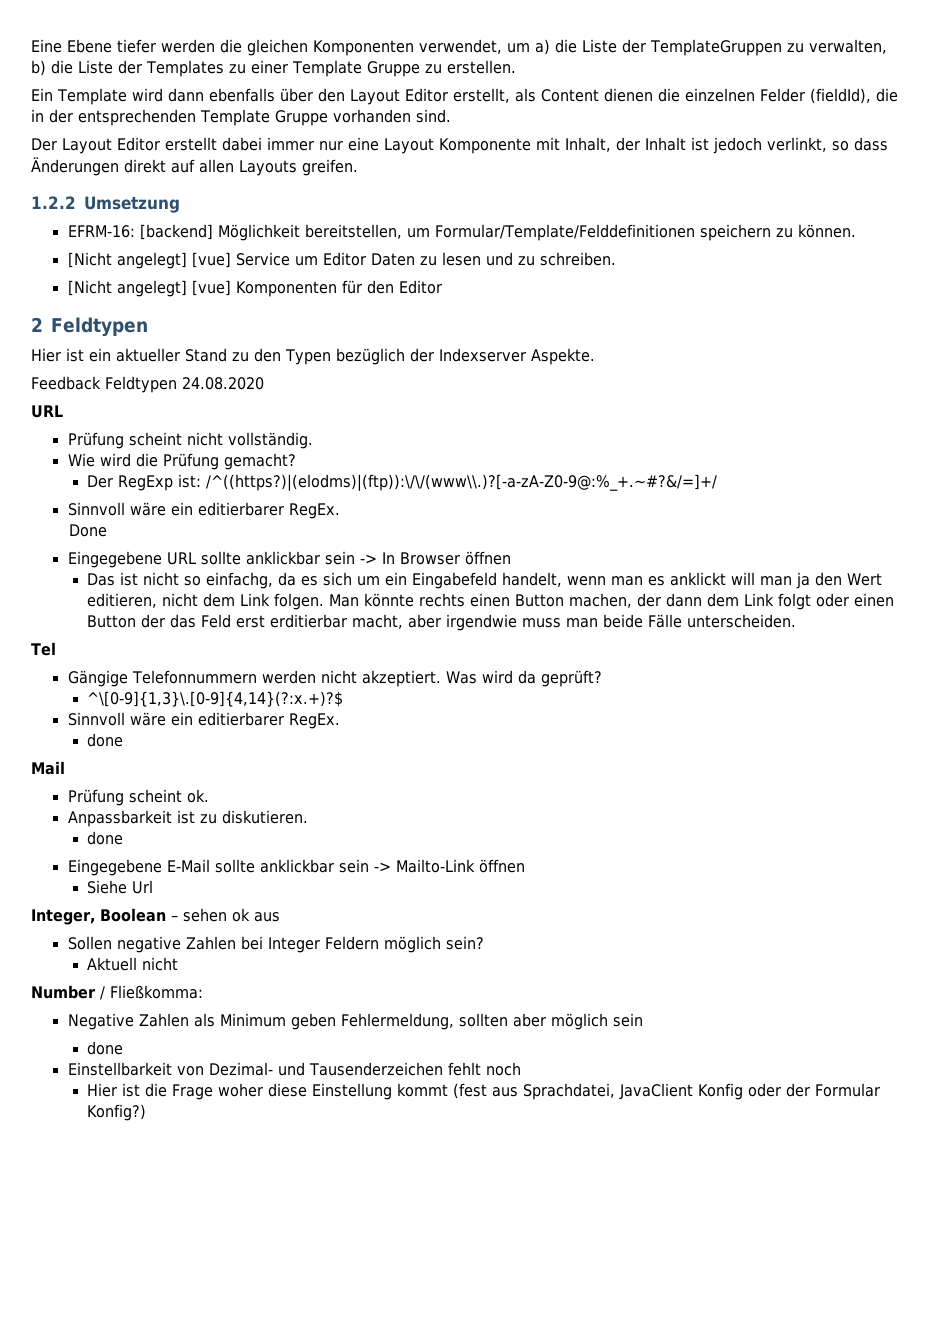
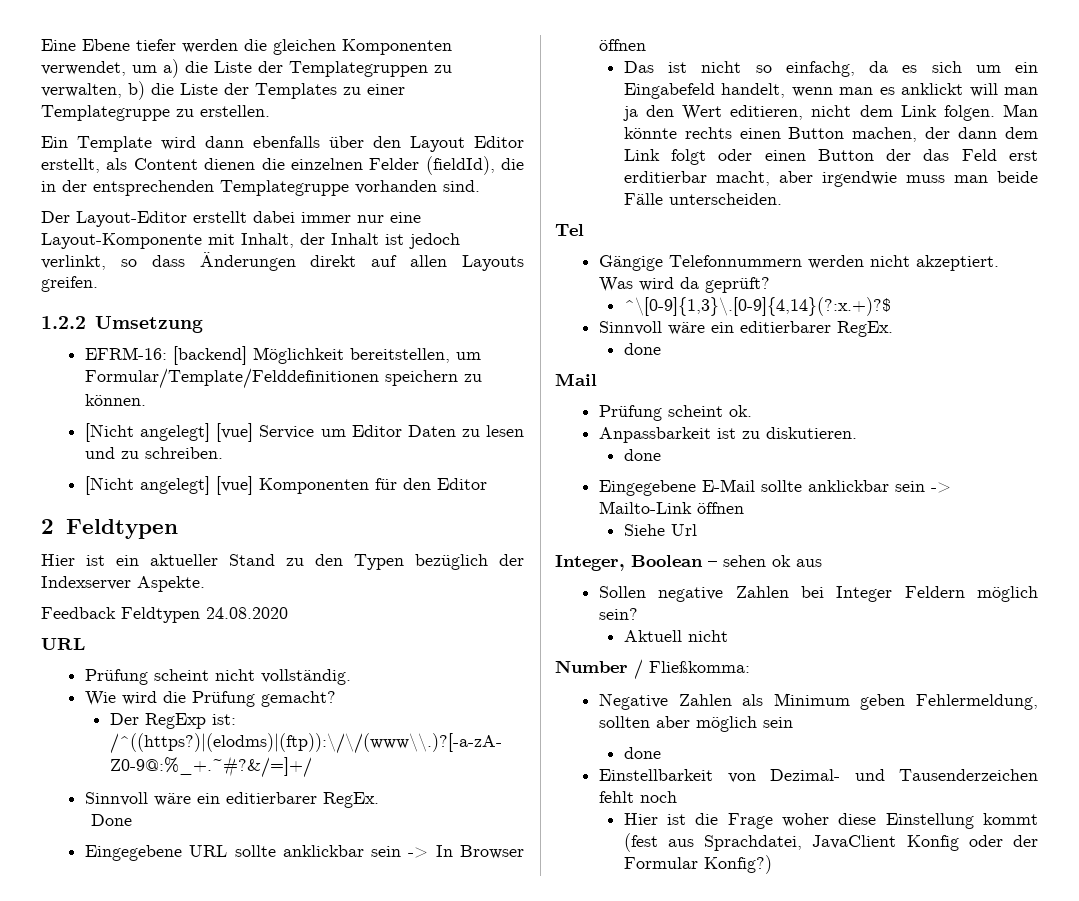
- Eine Ebene tiefer werden die gleichen Komponenten verwendet, um a) die Liste der TemplateGruppen zu verwalten, b) die Liste der Templates zu einer Template Gruppe zu erstellen.
+ Eine Ebene tiefer werden die gleichen Komponenten verwendet, um a) die Liste der Templategruppen zu verwalten, b) die Liste der Templates zu einer Templategruppe zu erstellen.
- Ein Template wird dann ebenfalls über den Layout Editor erstellt, als Content dienen die einzelnen Felder (fieldId), die in der entsprechenden Template Gruppe vorhanden sind.
+ Ein Template wird dann ebenfalls über den Layout Editor erstellt, als Content dienen die einzelnen Felder (fieldId), die in der entsprechenden Templategruppe vorhanden sind.
- Der Layout Editor erstellt dabei immer nur eine Layout Komponente mit Inhalt, der Inhalt ist jedoch verlinkt, so dass Änderungen direkt auf allen Layouts greifen.
+ Der Layout-Editor erstellt dabei immer nur eine Layout-Komponente mit Inhalt, der Inhalt ist jedoch verlinkt, so dass Änderungen direkt auf allen Layouts greifen.

